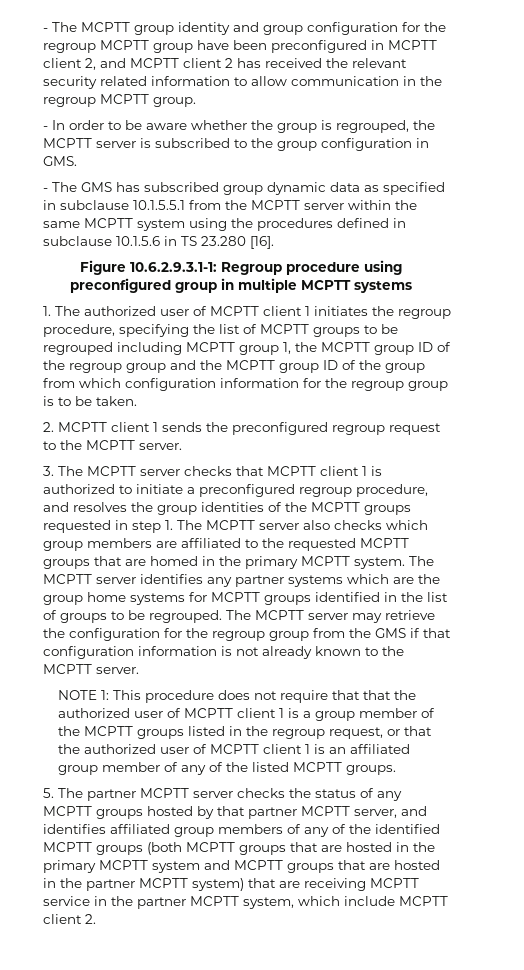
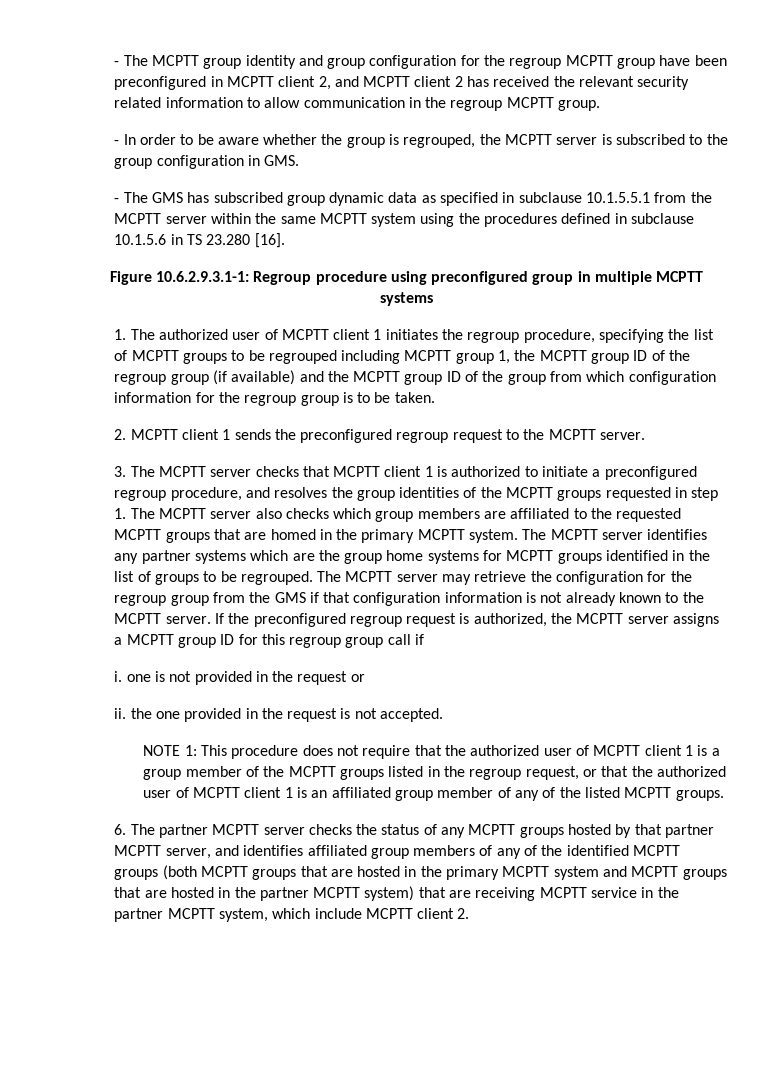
- 1. The authorized user of MCPTT client 1 initiates the regroup procedure, specifying the list of MCPTT groups to be regrouped including MCPTT group 1, the MCPTT group ID of the regroup group and the MCPTT group ID of the group from which configuration information for the regroup group is to be taken.
+ 1. The authorized user of MCPTT client 1 initiates the regroup procedure, specifying the list of MCPTT groups to be regrouped including MCPTT group 1, the MCPTT group ID of the regroup group (if available) and the MCPTT group ID of the group from which configuration information for the regroup group is to be taken.
+ If the preconfigured regroup request is authorized, the MCPTT server assigns a MCPTT group ID for this regroup group call if
+ i. one is not provided in the request or
+ ii. the one provided in the request is not accepted.
- NOTE 1: This procedure does not require that that the authorized user of MCPTT client 1 is a group member of the MCPTT groups listed in the regroup request, or that the authorized user of MCPTT client 1 is an affiliated group member of any of the listed MCPTT groups.
+ NOTE 1: This procedure does not require that the authorized user of MCPTT client 1 is a group member of the MCPTT groups listed in the regroup request, or that the authorized user of MCPTT client 1 is an affiliated group member of any of the listed MCPTT groups.
- 5. The partner MCPTT server checks the status of any MCPTT groups hosted by that partner MCPTT server, and identifies affiliated group members of any of the identified MCPTT groups (both MCPTT groups that are hosted in the primary MCPTT system and MCPTT groups that are hosted in the partner MCPTT system) that are receiving MCPTT service in the partner MCPTT system, which include MCPTT client 2.
+ 6. The partner MCPTT server checks the status of any MCPTT groups hosted by that partner MCPTT server, and identifies affiliated group members of any of the identified MCPTT groups (both MCPTT groups that are hosted in the primary MCPTT system and MCPTT groups that are hosted in the partner MCPTT system) that are receiving MCPTT service in the partner MCPTT system, which include MCPTT client 2.

